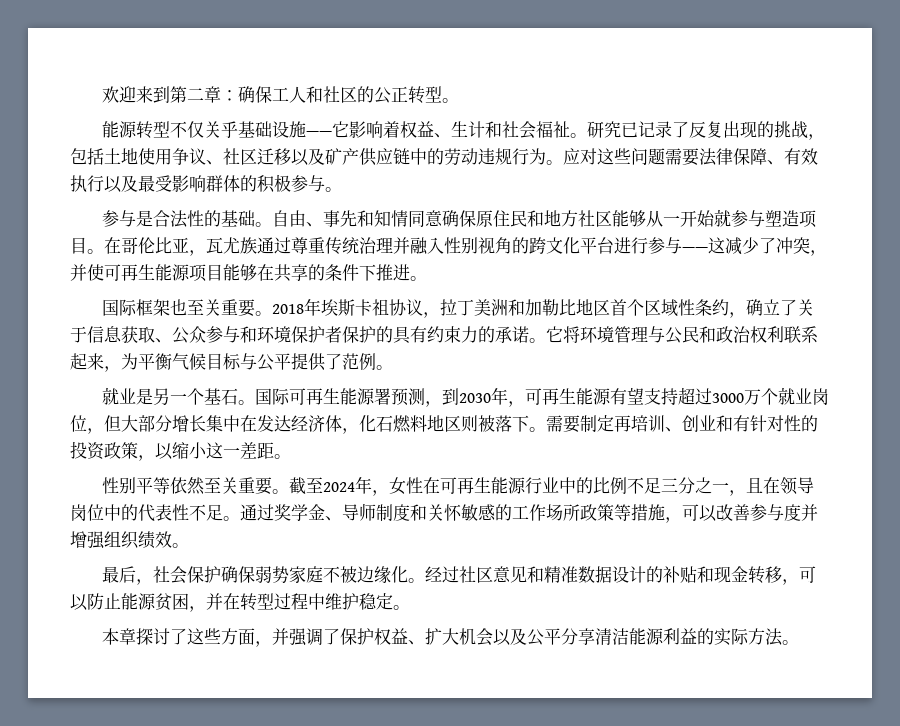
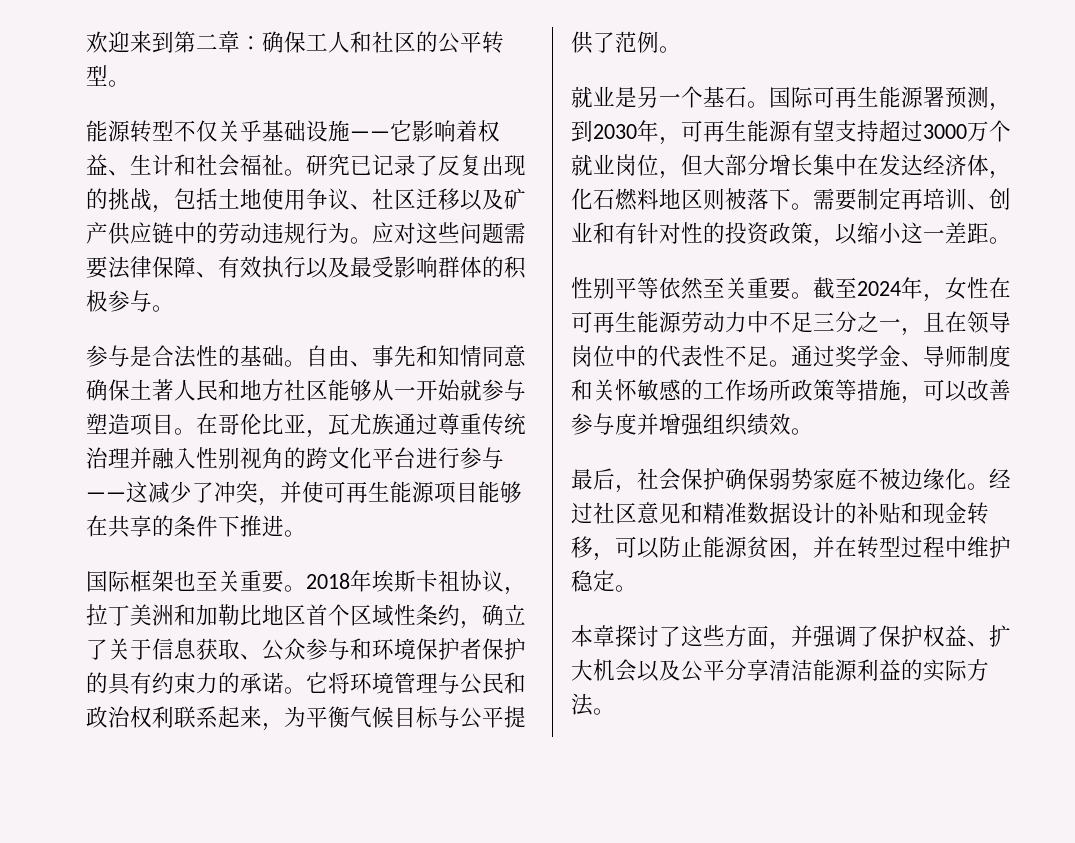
- 欢迎来到第二章：确保工人和社区的公正转型。
+ 欢迎来到第二章：确保工人和社区的公平转型。
- 自由、事先和知情同意确保原住民和地方社区能够从一开始就参与塑造项目。
+ 自由、事先和知情同意确保土著人民和地方社区能够从一开始就参与塑造项目。
- 截至2024年，女性在可再生能源行业中的比例不足三分之一，且在领导岗位中的代表性不足。
+ 截至2024年，女性在可再生能源劳动力中不足三分之一，且在领导岗位中的代表性不足。

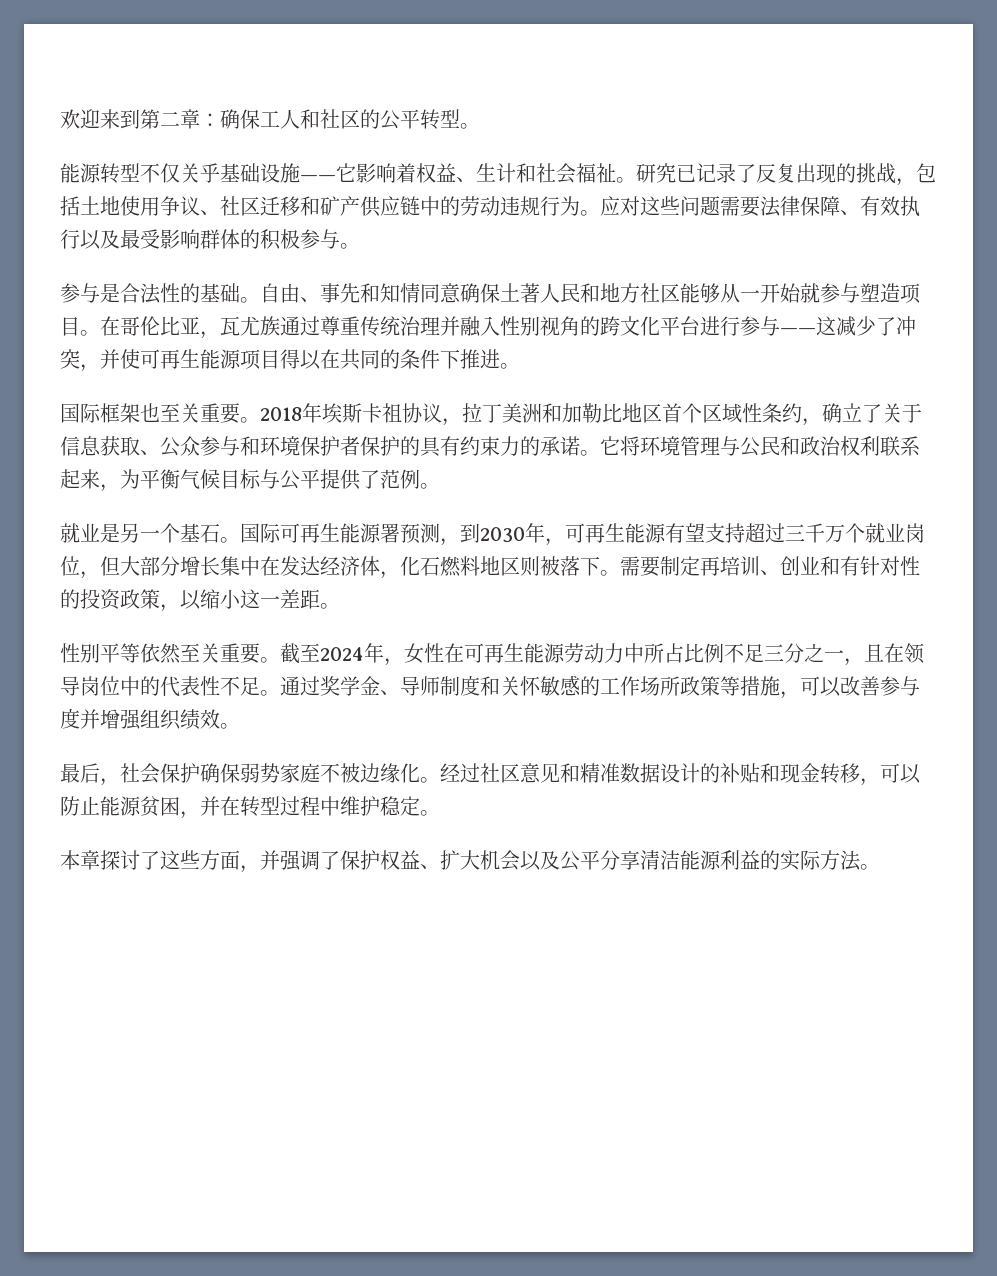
- 研究已记录了反复出现的挑战，包括土地使用争议、社区迁移以及矿产供应链中的劳动违规行为。
+ 研究已记录了反复出现的挑战，包括土地使用争议、社区迁移和矿产供应链中的劳动违规行为。
- 在哥伦比亚，瓦尤族通过尊重传统治理并融入性别视角的跨文化平台进行参与——这减少了冲突，并使可再生能源项目能够在共享的条件下推进。
+ 在哥伦比亚，瓦尤族通过尊重传统治理并融入性别视角的跨文化平台进行参与——这减少了冲突，并使可再生能源项目得以在共同的条件下推进。
- 国际可再生能源署预测，到2030年，可再生能源有望支持超过3000万个就业岗位，但大部分增长集中在发达经济体，化石燃料地区则被落下。
+ 国际可再生能源署预测，到2030年，可再生能源有望支持超过三千万个就业岗位，但大部分增长集中在发达经济体，化石燃料地区则被落下。
- 截至2024年，女性在可再生能源劳动力中不足三分之一，且在领导岗位中的代表性不足。
+ 截至2024年，女性在可再生能源劳动力中所占比例不足三分之一，且在领导岗位中的代表性不足。

